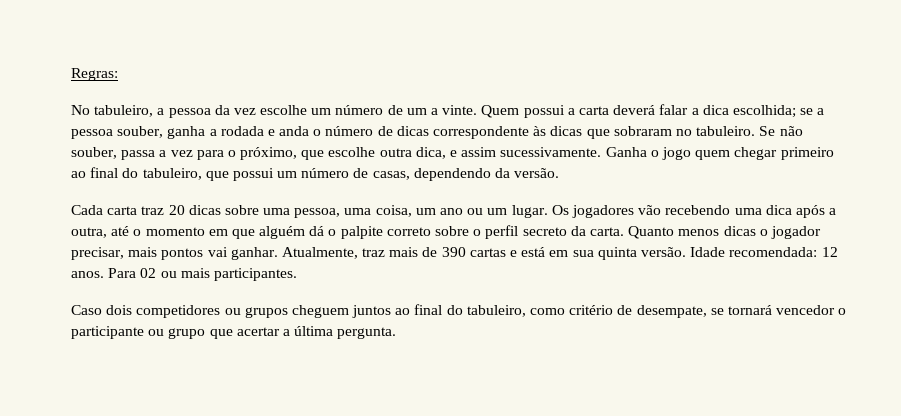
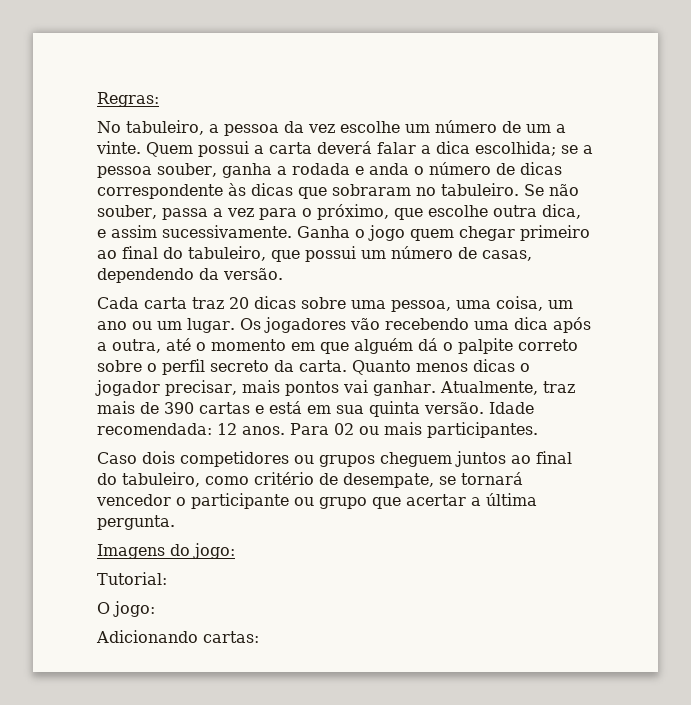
+ Imagens do jogo:
+ Tutorial:
+ O jogo:
+ Adicionando cartas:

